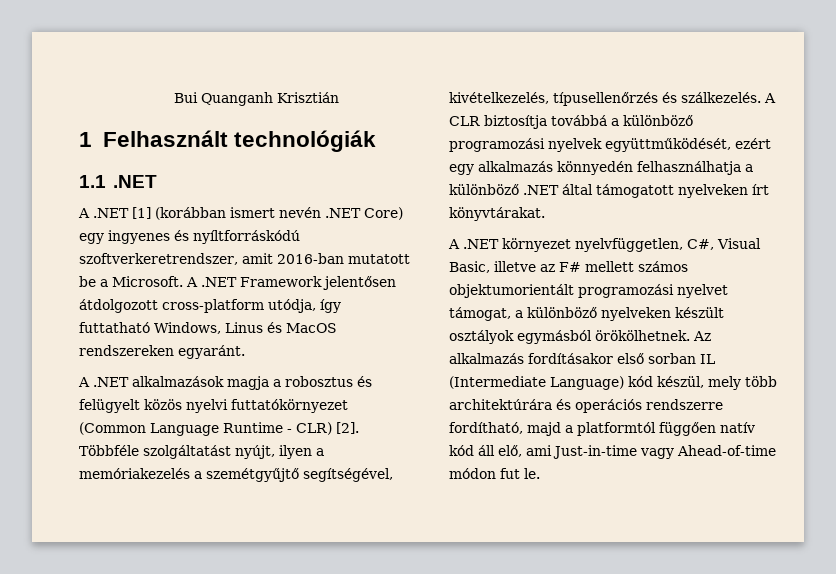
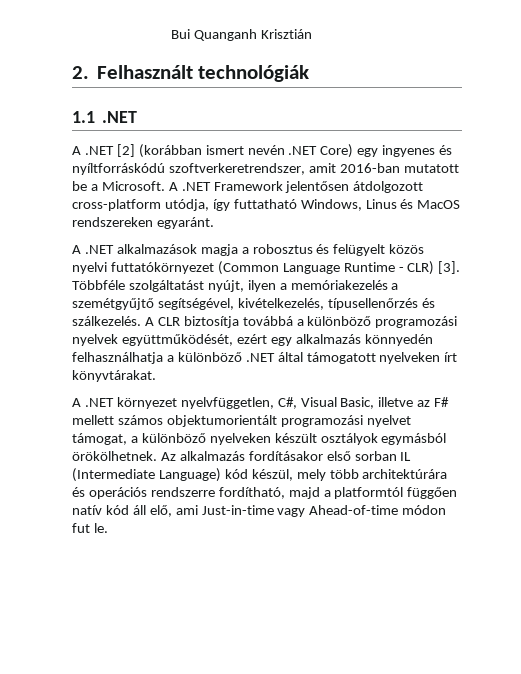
- 1 Felhasznált technológiák
+ 2. Felhasznált technológiák
- A .NET [1] (korábban ismert nevén .NET Core) egy ingyenes és nyíltforráskódú szoftverkeretrendszer, amit 2016-ban mutatott be a Microsoft.
+ A .NET [2] (korábban ismert nevén .NET Core) egy ingyenes és nyíltforráskódú szoftverkeretrendszer, amit 2016-ban mutatott be a Microsoft.
- A .NET alkalmazások magja a robosztus és felügyelt közös nyelvi futtatókörnyezet (Common Language Runtime - CLR) [2].
+ A .NET alkalmazások magja a robosztus és felügyelt közös nyelvi futtatókörnyezet (Common Language Runtime - CLR) [3].

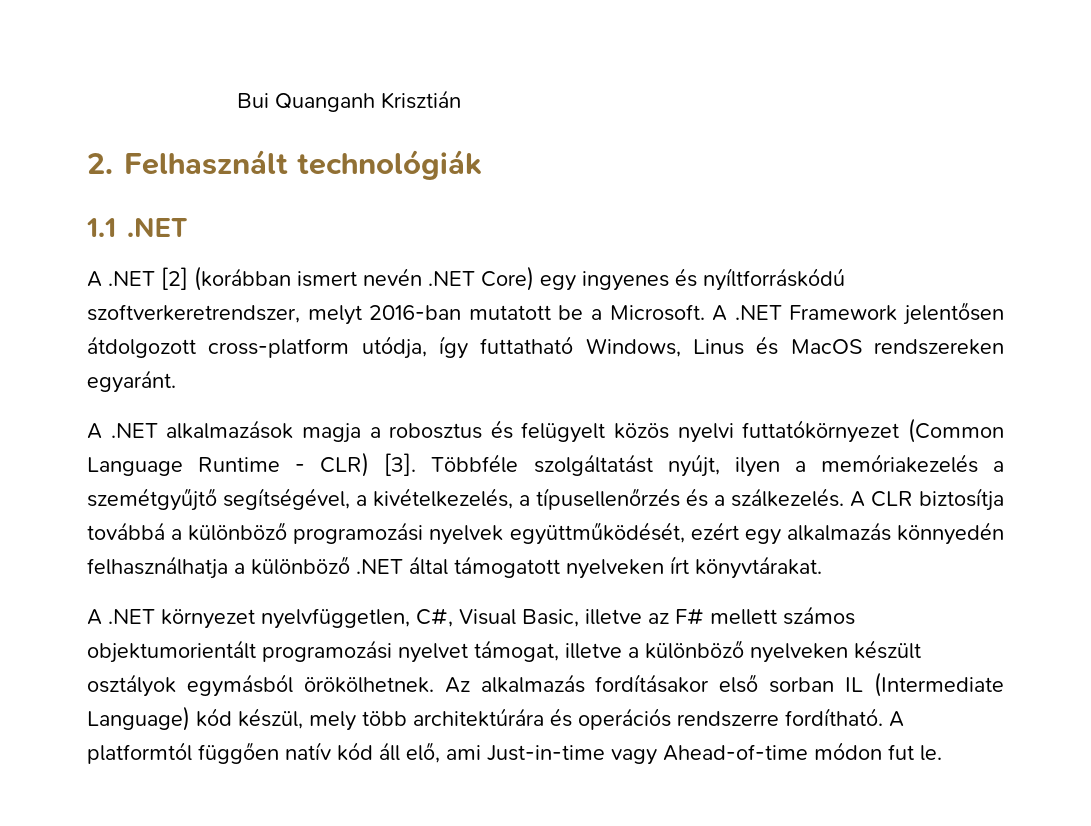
- A .NET [2] (korábban ismert nevén .NET Core) egy ingyenes és nyíltforráskódú szoftverkeretrendszer, amit 2016-ban mutatott be a Microsoft.
+ A .NET [2] (korábban ismert nevén .NET Core) egy ingyenes és nyíltforráskódú szoftverkeretrendszer, melyt 2016-ban mutatott be a Microsoft.
- Többféle szolgáltatást nyújt, ilyen a memóriakezelés a szemétgyűjtő segítségével, kivételkezelés, típusellenőrzés és szálkezelés.
+ Többféle szolgáltatást nyújt, ilyen a memóriakezelés a szemétgyűjtő segítségével, a kivételkezelés, a típusellenőrzés és a szálkezelés.
- A .NET környezet nyelvfüggetlen, C#, Visual Basic, illetve az F# mellett számos objektumorientált programozási nyelvet támogat, a különböző nyelveken készült osztályok egymásból örökölhetnek.
+ A .NET környezet nyelvfüggetlen, C#, Visual Basic, illetve az F# mellett számos objektumorientált programozási nyelvet támogat, illetve a különböző nyelveken készült osztályok egymásból örökölhetnek.
- Az alkalmazás fordításakor első sorban IL (Intermediate Language) kód készül, mely több architektúrára és operációs rendszerre fordítható, majd a platformtól függően natív kód áll elő, ami Just-in-time vagy Ahead-of-time módon fut le.
+ Az alkalmazás fordításakor első sorban IL (Intermediate Language) kód készül, mely több architektúrára és operációs rendszerre fordítható. A platformtól függően natív kód áll elő, ami Just-in-time vagy Ahead-of-time módon fut le.

